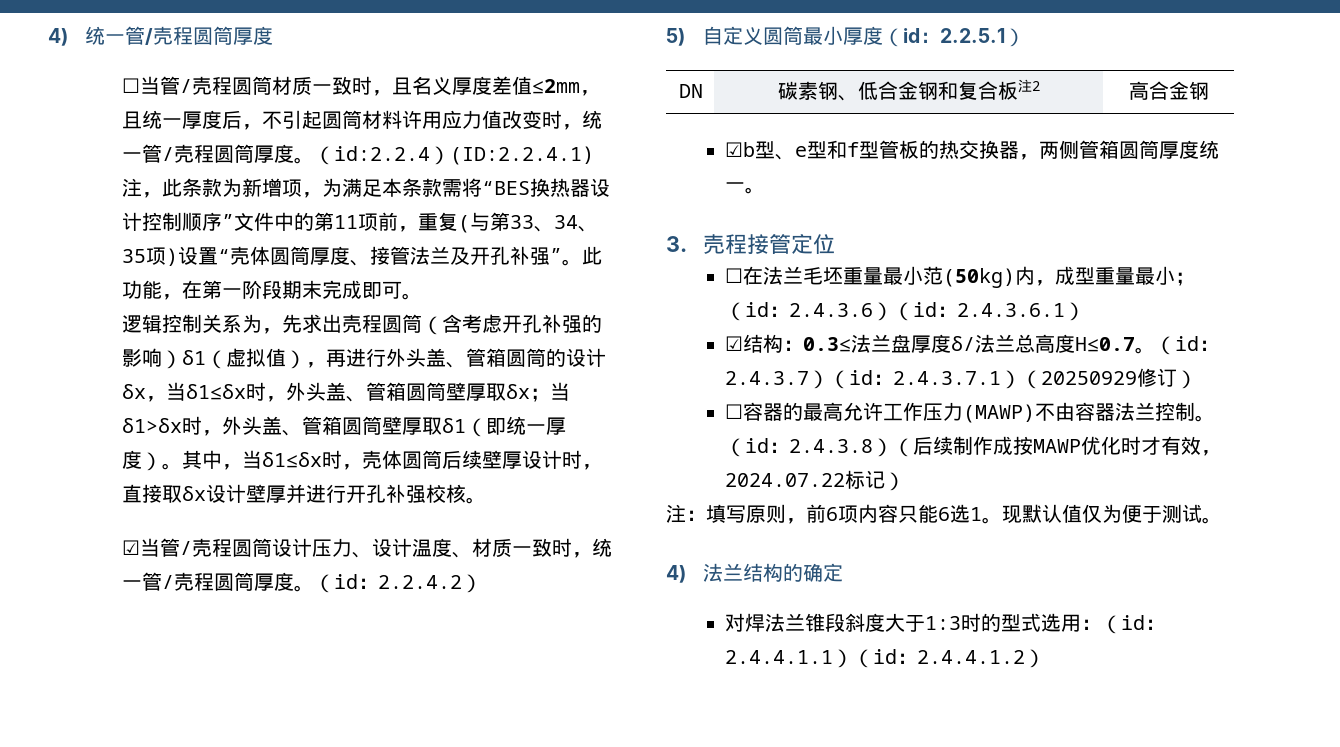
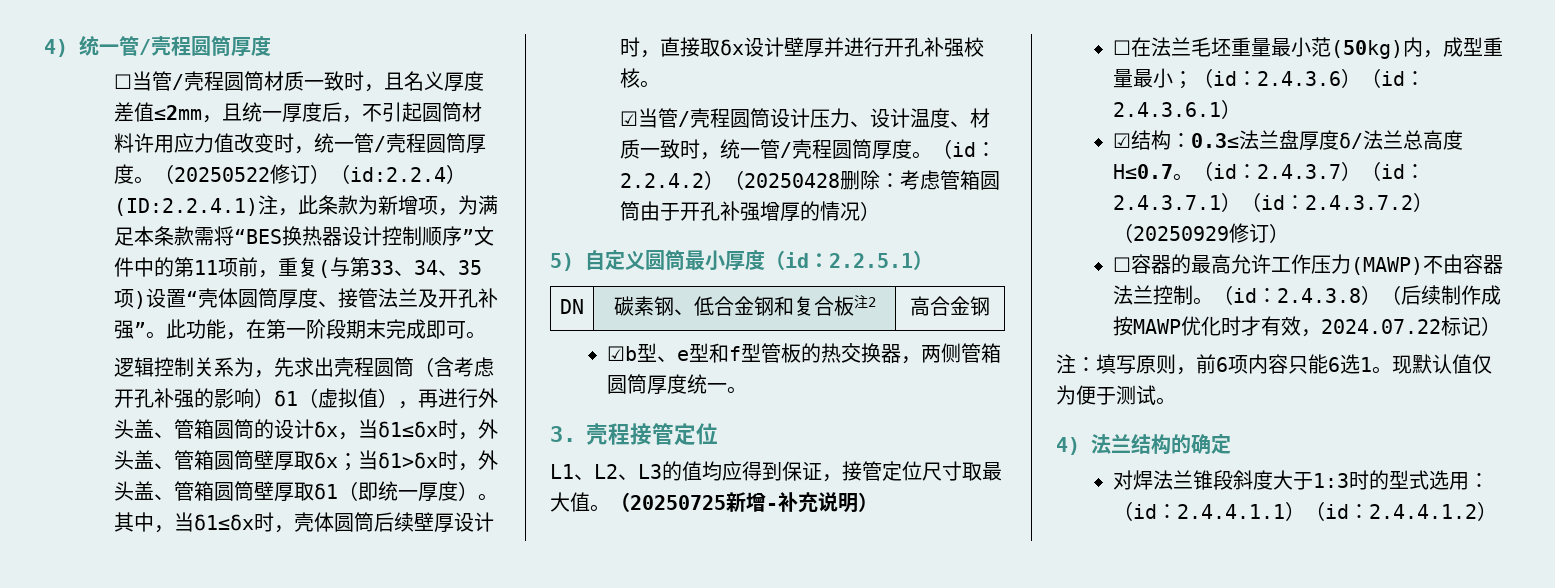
- （id:2.2.4）(ID:2.2.4.1)注，此条款为新增项，为满足本条款需将“BES换热器设计控制顺序”文件中的第11项前，重复(与第33、34、35项)设置“壳体圆筒厚度、接管法兰及开孔补强”。
+ （20250522修订）（id:2.2.4）(ID:2.2.4.1)注，此条款为新增项，为满足本条款需将“BES换热器设计控制顺序”文件中的第11项前，重复(与第33、34、35项)设置“壳体圆筒厚度、接管法兰及开孔补强”。
- （id：2.2.4.2）
+ （id：2.2.4.2）（20250428删除：考虑管箱圆筒由于开孔补强增厚的情况）
+ L1、L2、L3的值均应得到保证，接管定位尺寸取最大值。（20250725新增-补充说明）
- （id：2.4.3.7）（id：2.4.3.7.1）（20250929修订）
+ （id：2.4.3.7）（id：2.4.3.7.1）（id：2.4.3.7.2）（20250929修订）

